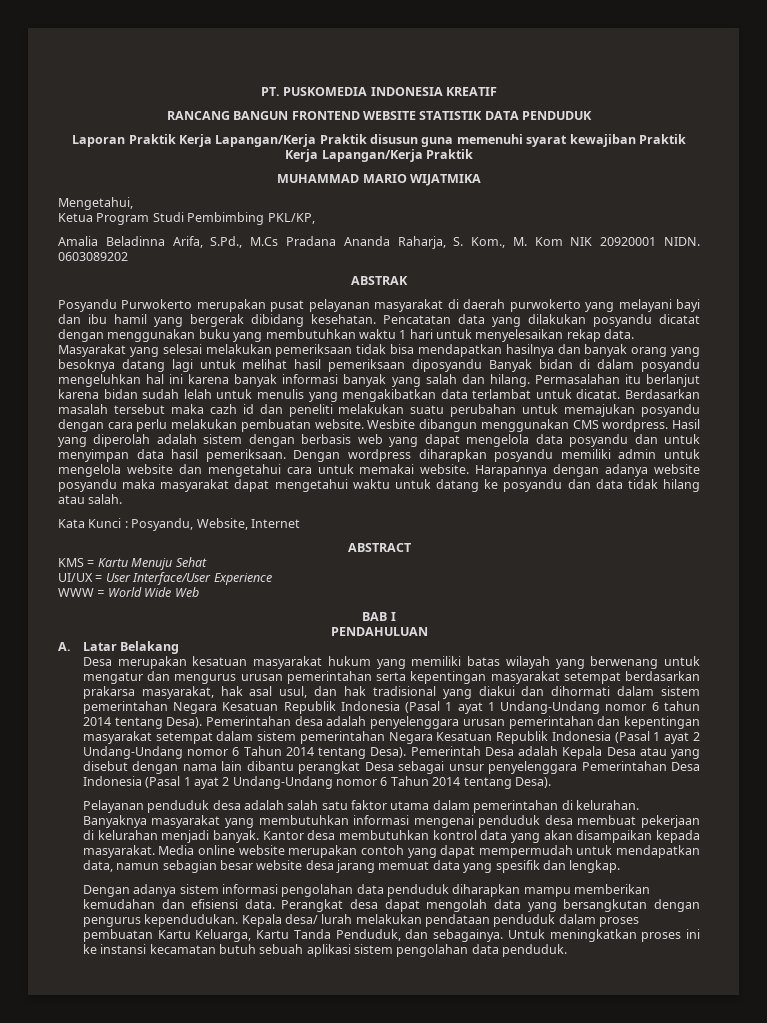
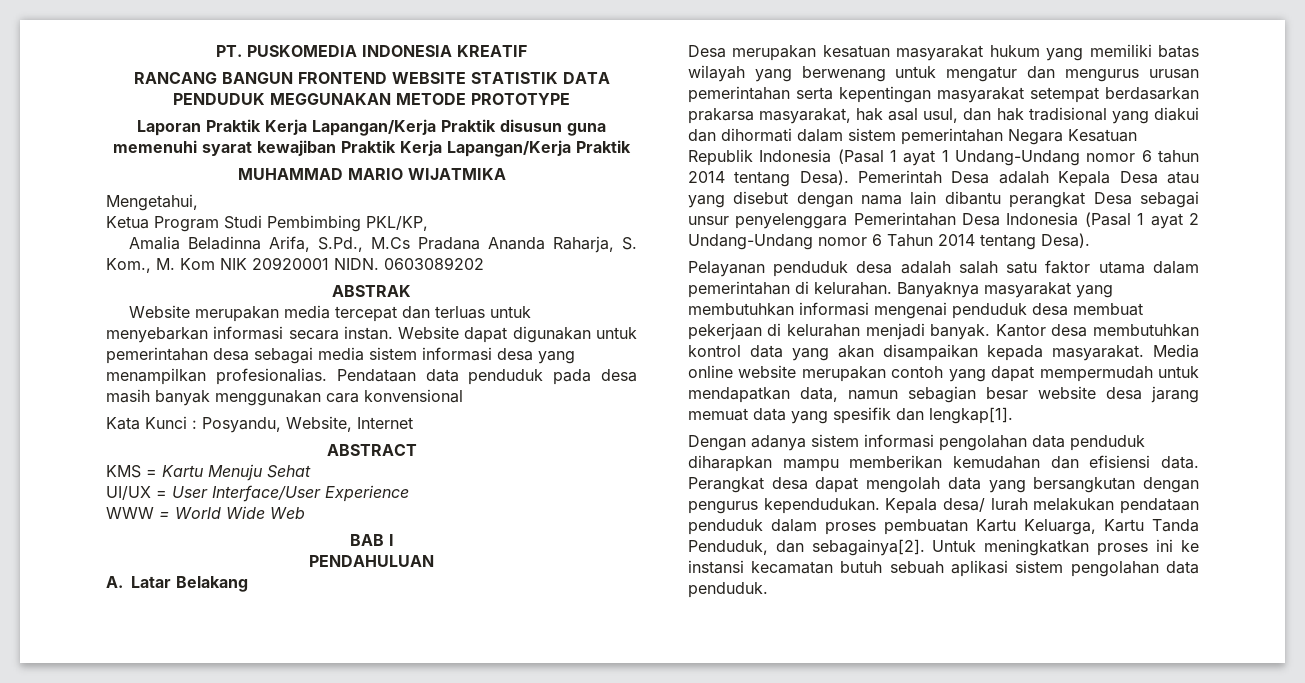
- RANCANG BANGUN FRONTEND WEBSITE STATISTIK DATA PENDUDUK
+ RANCANG BANGUN FRONTEND WEBSITE STATISTIK DATA PENDUDUK MEGGUNAKAN METODE PROTOTYPE
- Posyandu Purwokerto merupakan pusat pelayanan masyarakat di daerah purwokerto yang melayani bayi dan ibu hamil yang bergerak dibidang kesehatan. Pencatatan data yang dilakukan posyandu dicatat dengan menggunakan buku yang membutuhkan waktu 1 hari untuk menyelesaikan rekap data. Masyarakat yang selesai melakukan pemeriksaan tidak bisa mendapatkan hasilnya dan banyak orang yang besoknya datang lagi untuk melihat hasil pemeriksaan diposyandu Banyak bidan di dalam posyandu mengeluhkan hal ini karena banyak informasi banyak yang salah dan hilang. Permasalahan itu berlanjut karena bidan sudah lelah untuk menulis yang mengakibatkan data terlambat untuk dicatat. Berdasarkan masalah tersebut maka cazh id dan peneliti melakukan suatu perubahan untuk memajukan posyandu dengan cara perlu melakukan pembuatan website. Wesbite dibangun menggunakan CMS wordpress. Hasil yang diperolah adalah sistem dengan berbasis web yang dapat mengelola data posyandu dan untuk menyimpan data hasil pemeriksaan. Dengan wordpress diharapkan posyandu memiliki admin untuk mengelola website dan mengetahui cara untuk memakai website. Harapannya dengan adanya website posyandu maka masyarakat dapat mengetahui waktu untuk datang ke posyandu dan data tidak hilang atau salah.
+ Website merupakan media tercepat dan terluas untuk menyebarkan informasi secara instan. Website dapat digunakan untuk pemerintahan desa sebagai media sistem informasi desa yang menampilkan profesionalias. Pendataan data penduduk pada desa masih banyak menggunakan cara konvensional
- Pemerintahan desa adalah penyelenggara urusan pemerintahan dan kepentingan masyarakat setempat dalam sistem pemerintahan Negara Kesatuan Republik Indonesia (Pasal 1 ayat 2 Undang-Undang nomor 6 Tahun 2014 tentang Desa).
- Media online website merupakan contoh yang dapat mempermudah untuk mendapatkan data, namun sebagian besar website desa jarang memuat data yang spesifik dan lengkap.
+ Media online website merupakan contoh yang dapat mempermudah untuk mendapatkan data, namun sebagian besar website desa jarang memuat data yang spesifik dan lengkap[1].
- Kepala desa/ lurah melakukan pendataan penduduk dalam proses pembuatan Kartu Keluarga, Kartu Tanda Penduduk, dan sebagainya.
+ Kepala desa/ lurah melakukan pendataan penduduk dalam proses pembuatan Kartu Keluarga, Kartu Tanda Penduduk, dan sebagainya[2].

